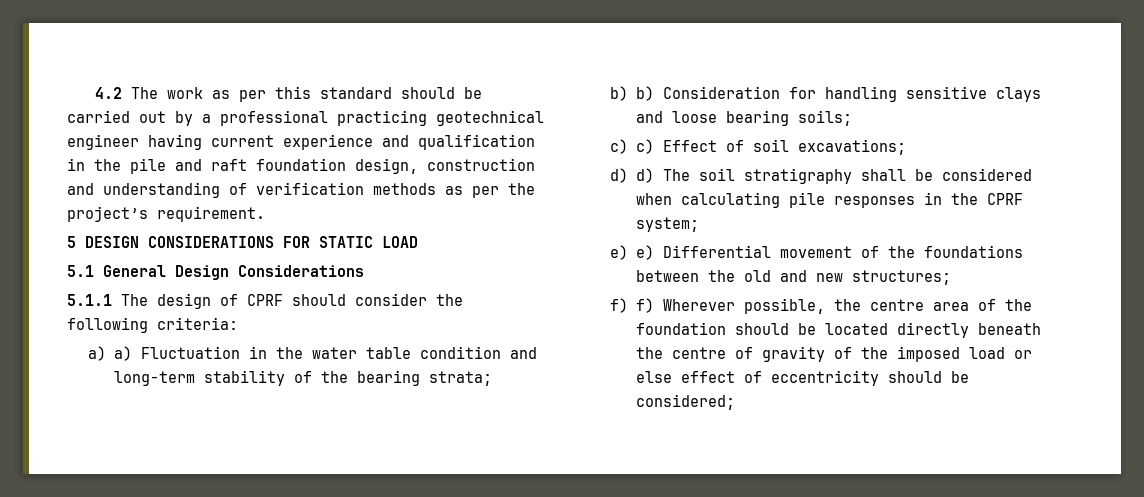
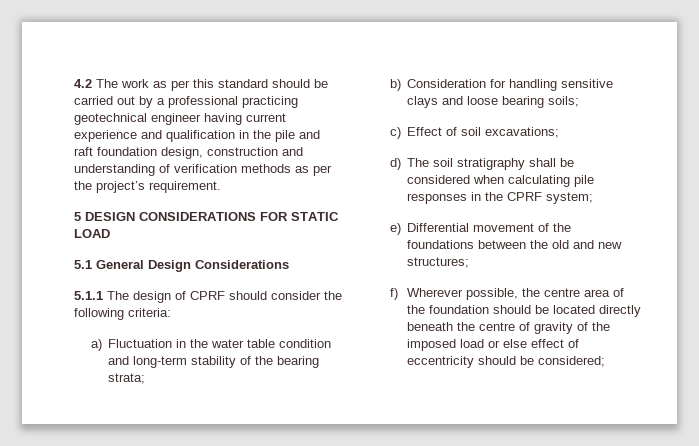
- a) a) Fluctuation in the water table condition and long-term stability of the bearing strata;
+ a) Fluctuation in the water table condition and long-term stability of the bearing strata;
- b) b) Consideration for handling sensitive clays and loose bearing soils;
+ b) Consideration for handling sensitive clays and loose bearing soils;
- c) c) Effect of soil excavations;
+ c) Effect of soil excavations;
- d) d) The soil stratigraphy shall be considered when calculating pile responses in the CPRF system;
+ d) The soil stratigraphy shall be considered when calculating pile responses in the CPRF system;
- e) e) Differential movement of the foundations between the old and new structures;
+ e) Differential movement of the foundations between the old and new structures;
- f) f) Wherever possible, the centre area of the foundation should be located directly beneath the centre of gravity of the imposed load or else effect of eccentricity should be considered;
+ f) Wherever possible, the centre area of the foundation should be located directly beneath the centre of gravity of the imposed load or else effect of eccentricity should be considered;

